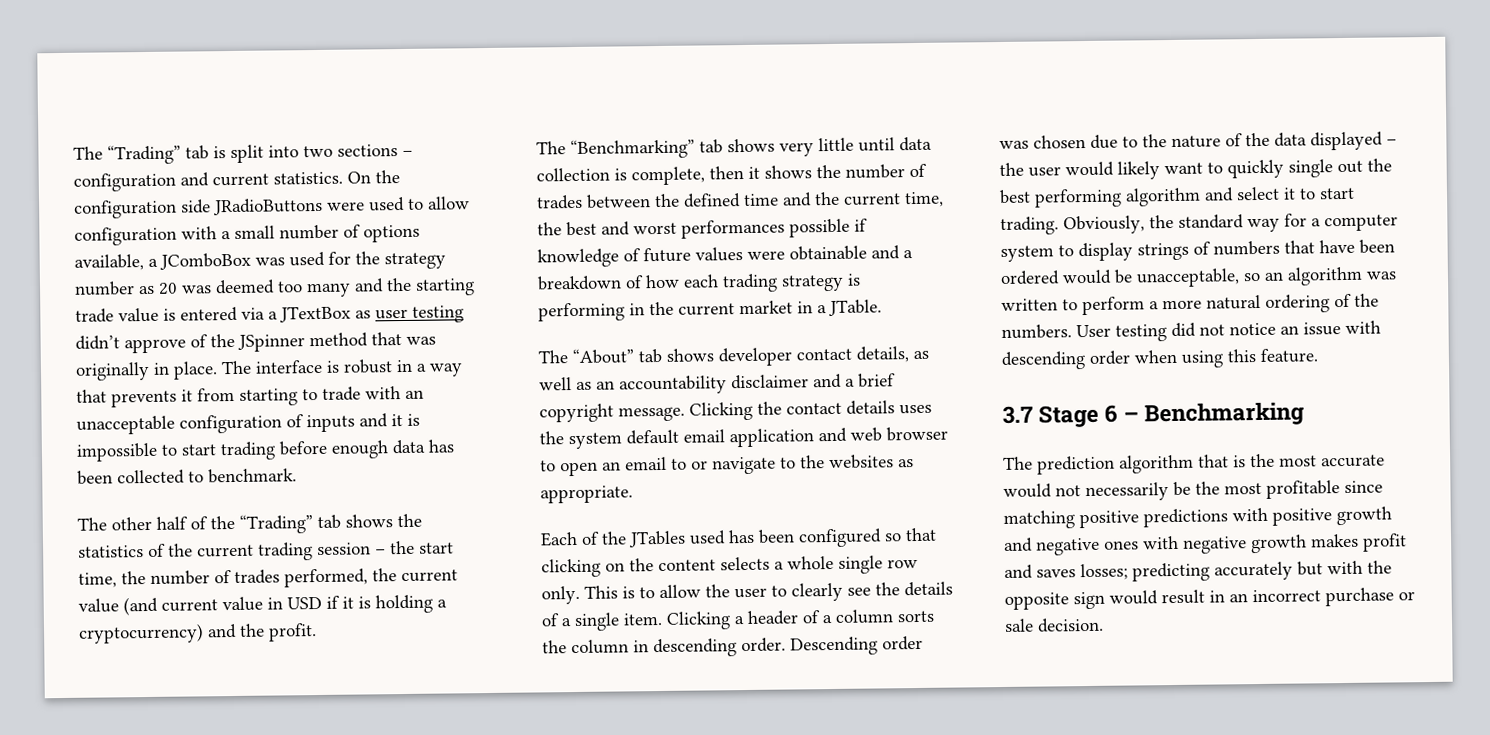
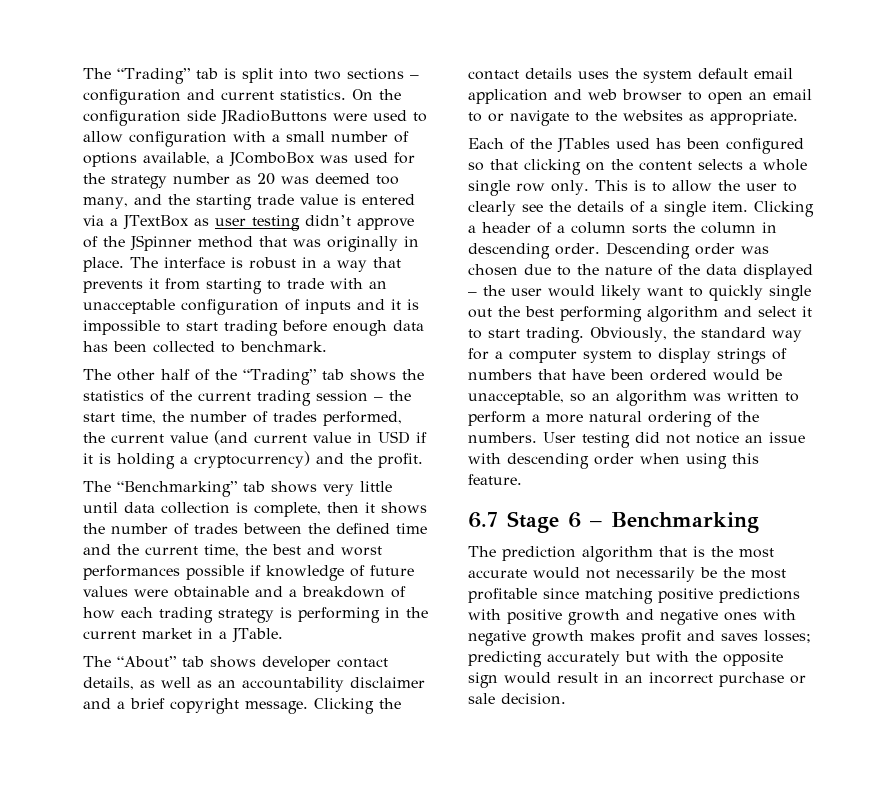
- On the configuration side JRadioButtons were used to allow configuration with a small number of options available, a JComboBox was used for the strategy number as 20 was deemed too many and the starting trade value is entered via a JTextBox as user testing didn’t approve of the JSpinner method that was originally in place.
+ On the configuration side JRadioButtons were used to allow configuration with a small number of options available, a JComboBox was used for the strategy number as 20 was deemed too many, and the starting trade value is entered via a JTextBox as user testing didn’t approve of the JSpinner method that was originally in place.
- 3.7 Stage 6 – Benchmarking
+ 6.7 Stage 6 – Benchmarking

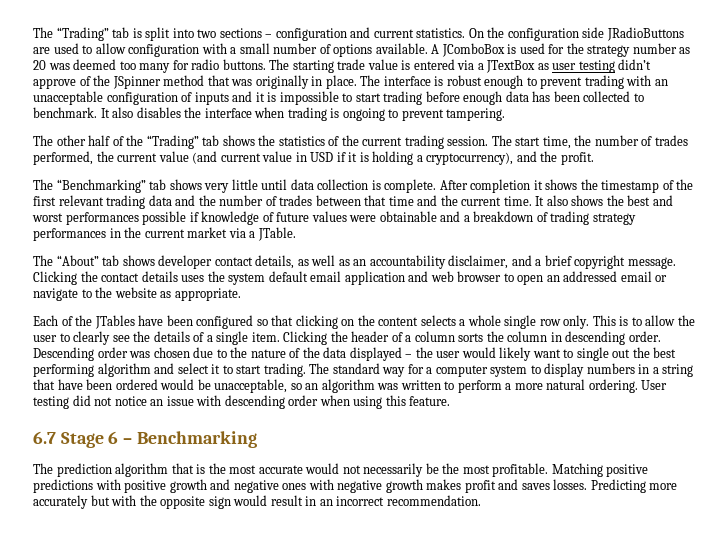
- On the configuration side JRadioButtons were used to allow configuration with a small number of options available, a JComboBox was used for the strategy number as 20 was deemed too many, and the starting trade value is entered via a JTextBox as user testing didn’t approve of the JSpinner method that was originally in place.
+ On the configuration side JRadioButtons are used to allow configuration with a small number of options available. A JComboBox is used for the strategy number as 20 was deemed too many for radio buttons. The starting trade value is entered via a JTextBox as user testing didn’t approve of the JSpinner method that was originally in place.
- The interface is robust in a way that prevents it from starting to trade with an unacceptable configuration of inputs and it is impossible to start trading before enough data has been collected to benchmark.
+ The interface is robust enough to prevent trading with an unacceptable configuration of inputs and it is impossible to start trading before enough data has been collected to benchmark. It also disables the interface when trading is ongoing to prevent tampering.
- The other half of the “Trading” tab shows the statistics of the current trading session – the start time, the number of trades performed, the current value (and current value in USD if it is holding a cryptocurrency) and the profit.
+ The other half of the “Trading” tab shows the statistics of the current trading session. The start time, the number of trades performed, the current value (and current value in USD if it is holding a cryptocurrency), and the profit.
- The “Benchmarking” tab shows very little until data collection is complete, then it shows the number of trades between the defined time and the current time, the best and worst performances possible if knowledge of future values were obtainable and a breakdown of how each trading strategy is performing in the current market in a JTable.
+ The “Benchmarking” tab shows very little until data collection is complete. After completion it shows the timestamp of the first relevant trading data and the number of trades between that time and the current time. It also shows the best and worst performances possible if knowledge of future values were obtainable and a breakdown of trading strategy performances in the current market via a JTable.
- The “About” tab shows developer contact details, as well as an accountability disclaimer and a brief copyright message.
+ The “About” tab shows developer contact details, as well as an accountability disclaimer, and a brief copyright message.
- Clicking the contact details uses the system default email application and web browser to open an email to or navigate to the websites as appropriate.
+ Clicking the contact details uses the system default email application and web browser to open an addressed email or navigate to the website as appropriate.
- Each of the JTables used has been configured so that clicking on the content selects a whole single row only.
+ Each of the JTables have been configured so that clicking on the content selects a whole single row only.
- Clicking a header of a column sorts the column in descending order.
+ Clicking the header of a column sorts the column in descending order.
- Descending order was chosen due to the nature of the data displayed – the user would likely want to quickly single out the best performing algorithm and select it to start trading.
+ Descending order was chosen due to the nature of the data displayed – the user would likely want to single out the best performing algorithm and select it to start trading.
- Obviously, the standard way for a computer system to display strings of numbers that have been ordered would be unacceptable, so an algorithm was written to perform a more natural ordering of the numbers.
+ The standard way for a computer system to display numbers in a string that have been ordered would be unacceptable, so an algorithm was written to perform a more natural ordering.
- The prediction algorithm that is the most accurate would not necessarily be the most profitable since matching positive predictions with positive growth and negative ones with negative growth makes profit and saves losses; predicting accurately but with the opposite sign would result in an incorrect purchase or sale decision.
+ The prediction algorithm that is the most accurate would not necessarily be the most profitable. Matching positive predictions with positive growth and negative ones with negative growth makes profit and saves losses. Predicting more accurately but with the opposite sign would result in an incorrect recommendation.

